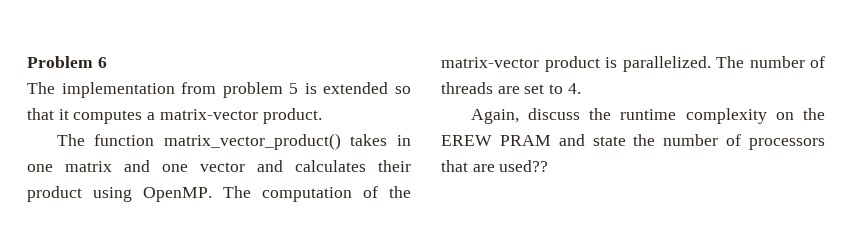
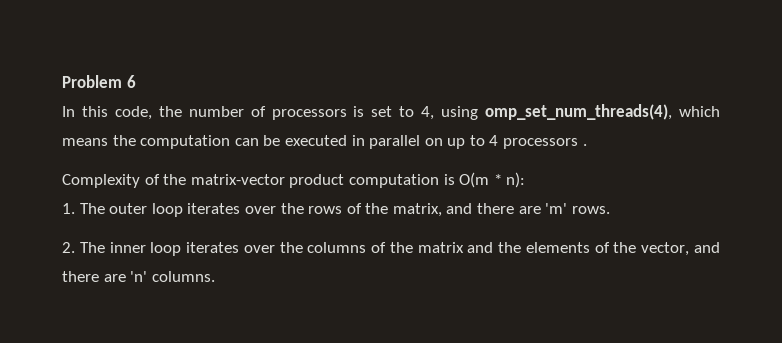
- The implementation from problem 5 is extended so that it computes a matrix-vector product.
- The function matrix_vector_product() takes in one matrix and one vector and calculates their product using OpenMP. The computation of the matrix-vector product is parallelized. The number of threads are set to 4.
- Again, discuss the runtime complexity on the EREW PRAM and state the number of processors that are used??
+ In this code, the number of processors is set to 4, using omp_set_num_threads(4), which means the computation can be executed in parallel on up to 4 processors .
+ Complexity of the matrix-vector product computation is O(m * n):
+ 1. The outer loop iterates over the rows of the matrix, and there are 'm' rows.
+ 2. The inner loop iterates over the columns of the matrix and the elements of the vector, and there are 'n' columns.

